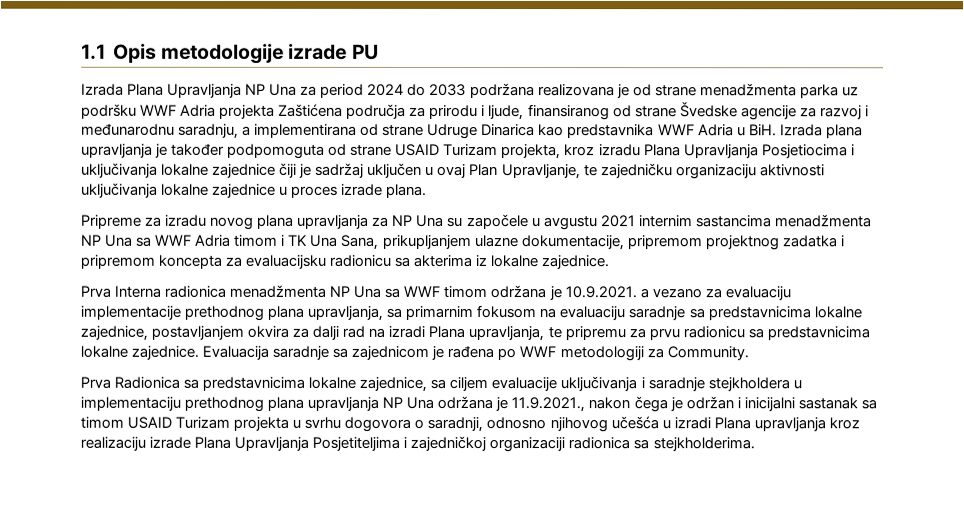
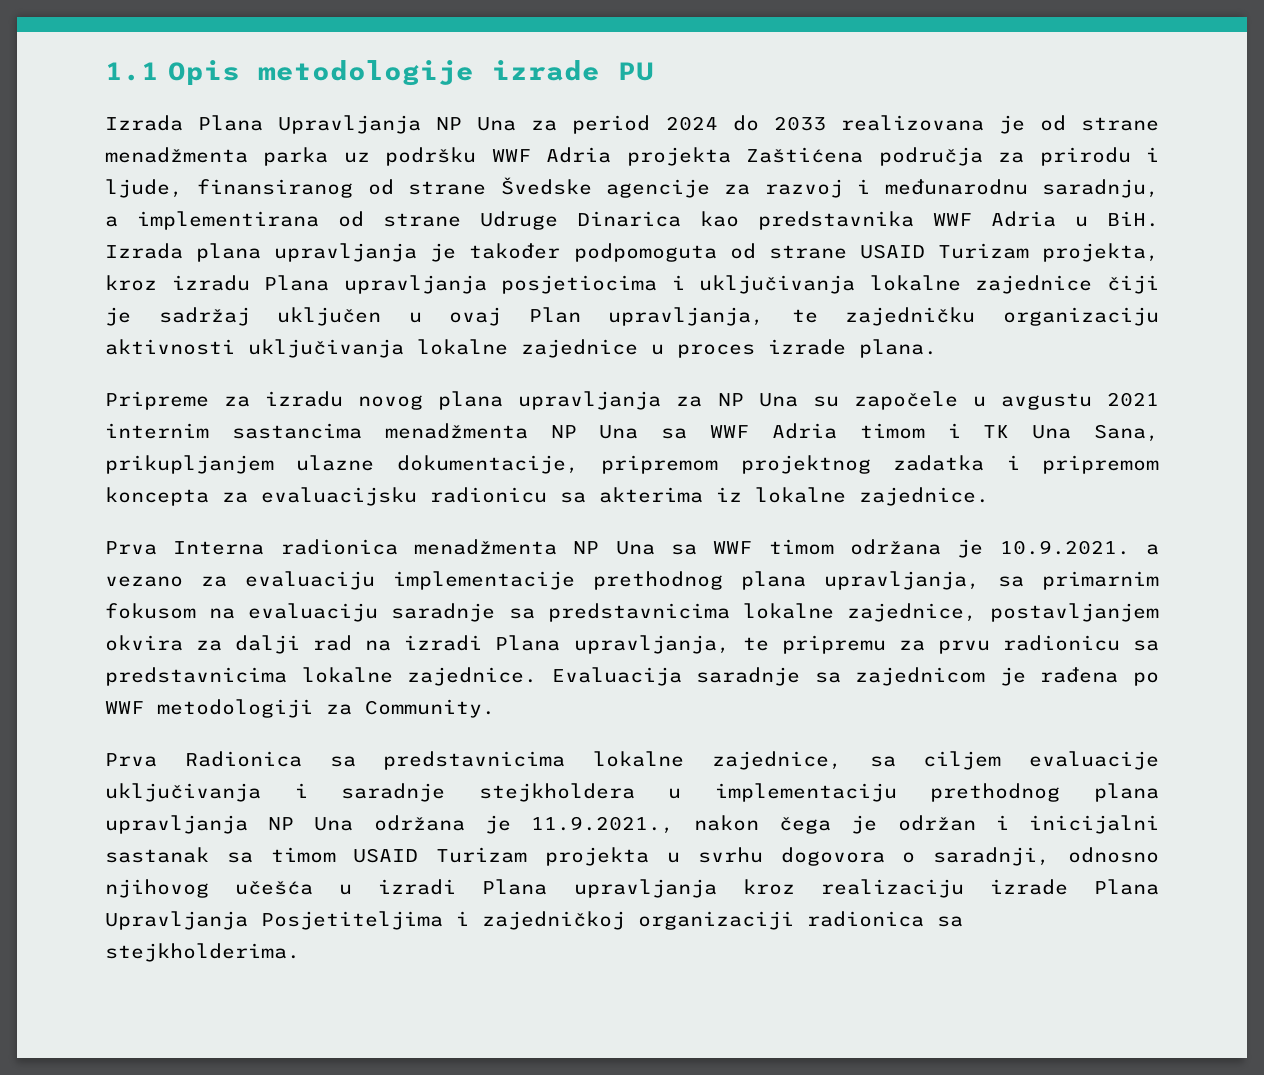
- Izrada Plana Upravljanja NP Una za period 2024 do 2033 podržana realizovana je od strane menadžmenta parka uz podršku WWF Adria projekta Zaštićena područja za prirodu i ljude, finansiranog od strane Švedske agencije za razvoj i međunarodnu saradnju, a implementirana od strane Udruge Dinarica kao predstavnika WWF Adria u BiH. Izrada plana upravljanja je također podpomoguta od strane USAID Turizam projekta, kroz izradu Plana Upravljanja Posjetiocima i uključivanja lokalne zajednice čiji je sadržaj uključen u ovaj Plan Upravljanje, te zajedničku organizaciju aktivnosti uključivanja lokalne zajednice u proces izrade plana.
+ Izrada Plana Upravljanja NP Una za period 2024 do 2033 realizovana je od strane menadžmenta parka uz podršku WWF Adria projekta Zaštićena područja za prirodu i ljude, finansiranog od strane Švedske agencije za razvoj i međunarodnu saradnju, a implementirana od strane Udruge Dinarica kao predstavnika WWF Adria u BiH. Izrada plana upravljanja je također podpomoguta od strane USAID Turizam projekta, kroz izradu Plana upravljanja posjetiocima i uključivanja lokalne zajednice čiji je sadržaj uključen u ovaj Plan upravljanja, te zajedničku organizaciju aktivnosti uključivanja lokalne zajednice u proces izrade plana.

